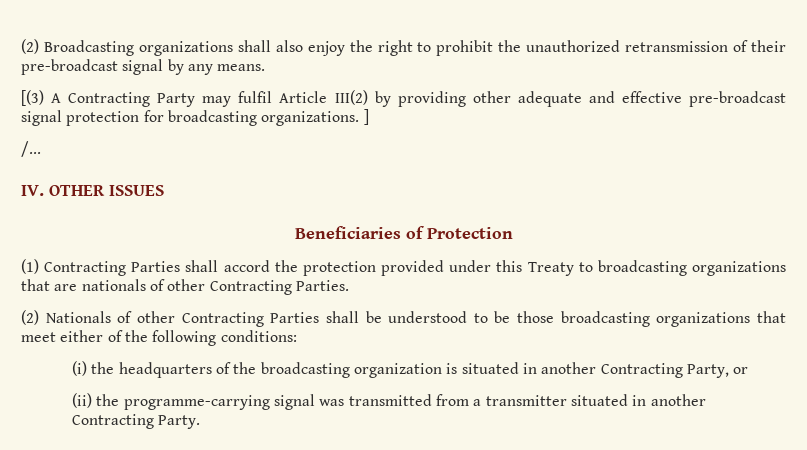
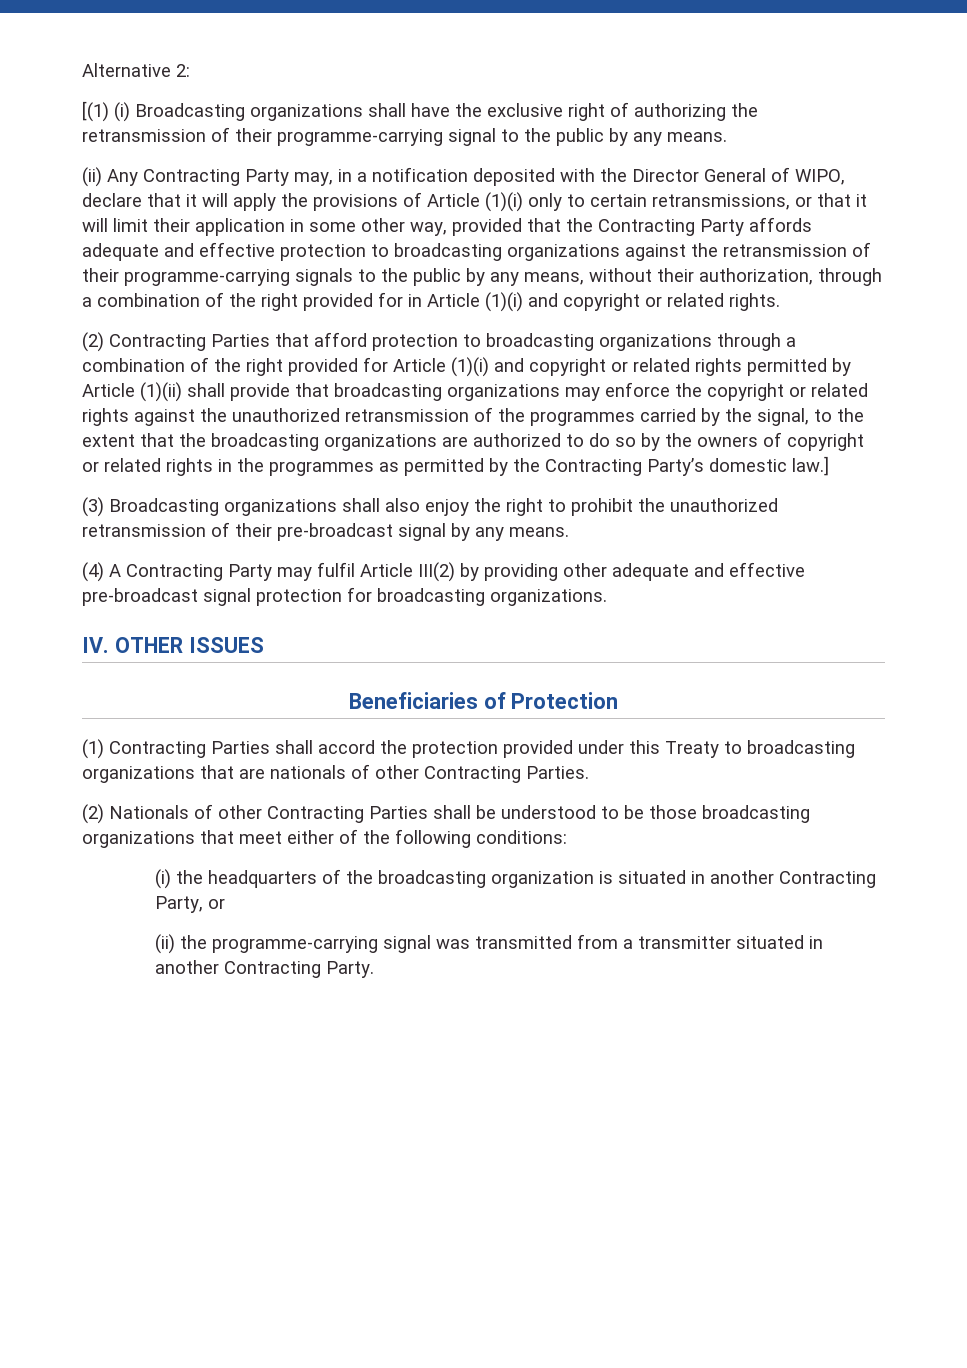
- (2) Broadcasting organizations shall also enjoy the right to prohibit the unauthorized retransmission of their pre-broadcast signal by any means.
+ Alternative 2:
+ [(1) (i) Broadcasting organizations shall have the exclusive right of authorizing the retransmission of their programme-carrying signal to the public by any means.
+ (ii) Any Contracting Party may, in a notification deposited with the Director General of WIPO, declare that it will apply the provisions of Article (1)(i) only to certain retransmissions, or that it will limit their application in some other way, provided that the Contracting Party affords adequate and effective protection to broadcasting organizations against the retransmission of their programme-carrying signals to the public by any means, without their authorization, through a combination of the right provided for in Article (1)(i) and copyright or related rights.
+ (2) Contracting Parties that afford protection to broadcasting organizations through a combination of the right provided for Article (1)(i) and copyright or related rights permitted by Article (1)(ii) shall provide that broadcasting organizations may enforce the copyright or related rights against the unauthorized retransmission of the programmes carried by the signal, to the extent that the broadcasting organizations are authorized to do so by the owners of copyright or related rights in the programmes as permitted by the Contracting Party’s domestic law.]
+ (3) Broadcasting organizations shall also enjoy the right to prohibit the unauthorized retransmission of their pre-broadcast signal by any means.
- [(3) A Contracting Party may fulfil Article III(2) by providing other adequate and effective pre-broadcast signal protection for broadcasting organizations. ]
- /...
+ (4) A Contracting Party may fulfil Article III(2) by providing other adequate and effective pre-broadcast signal protection for broadcasting organizations.

